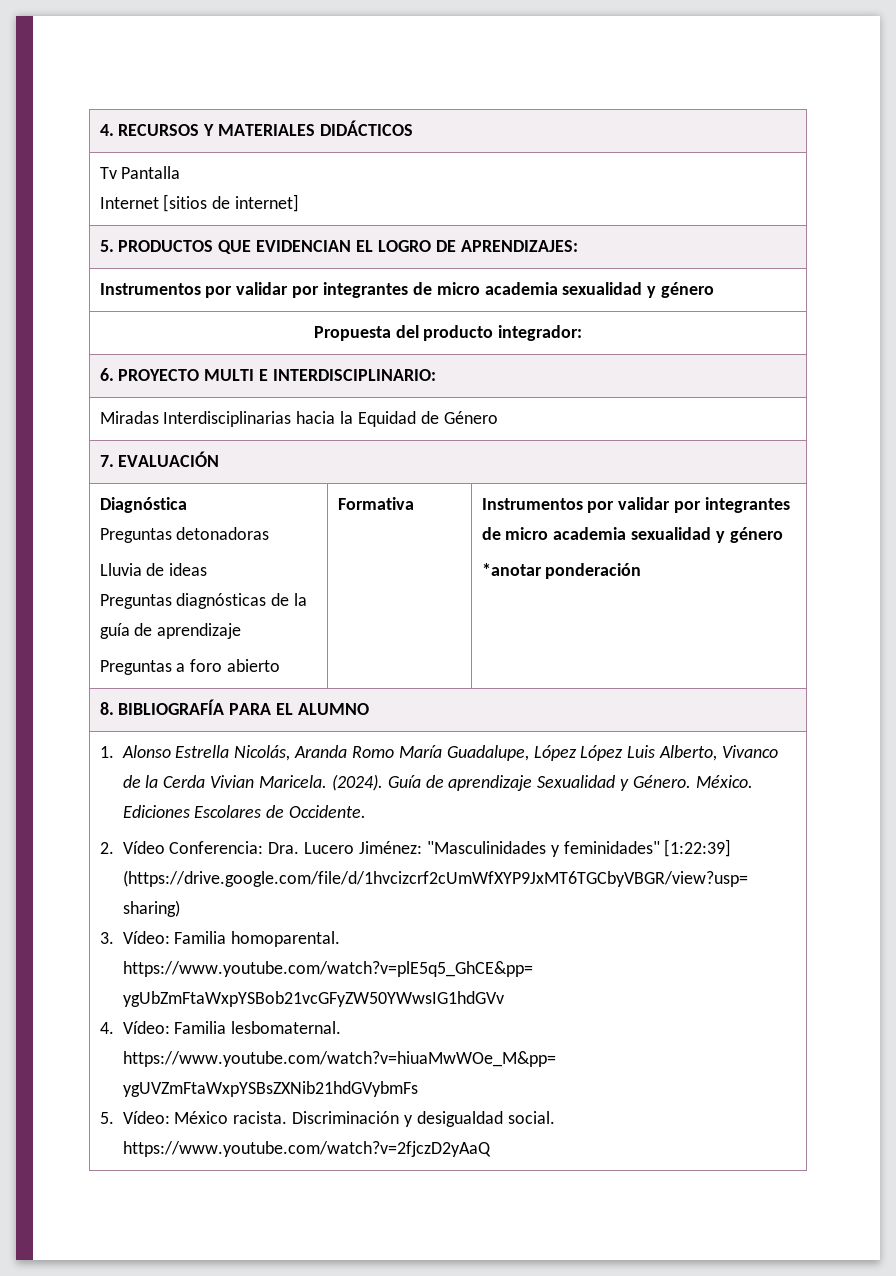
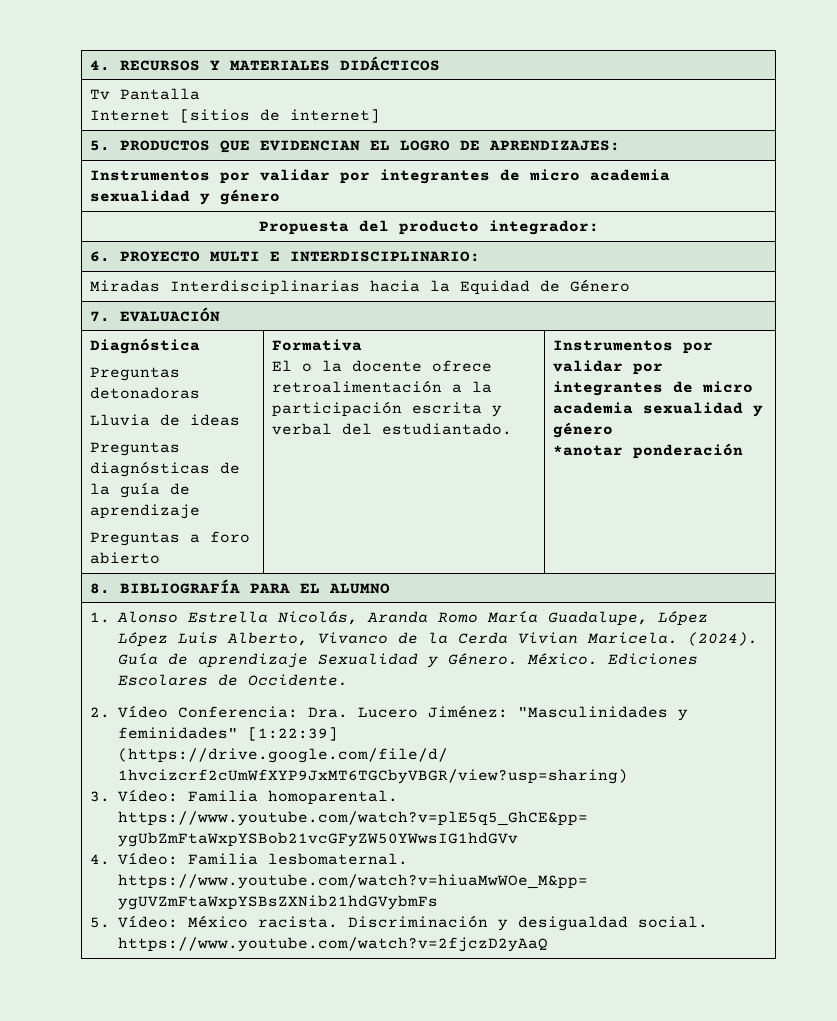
+ El o la docente ofrece retroalimentación a la participación escrita y verbal del estudiantado.

